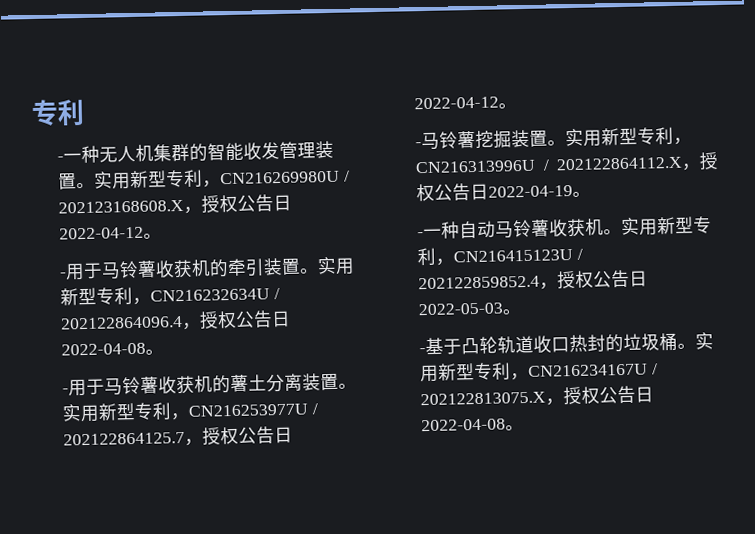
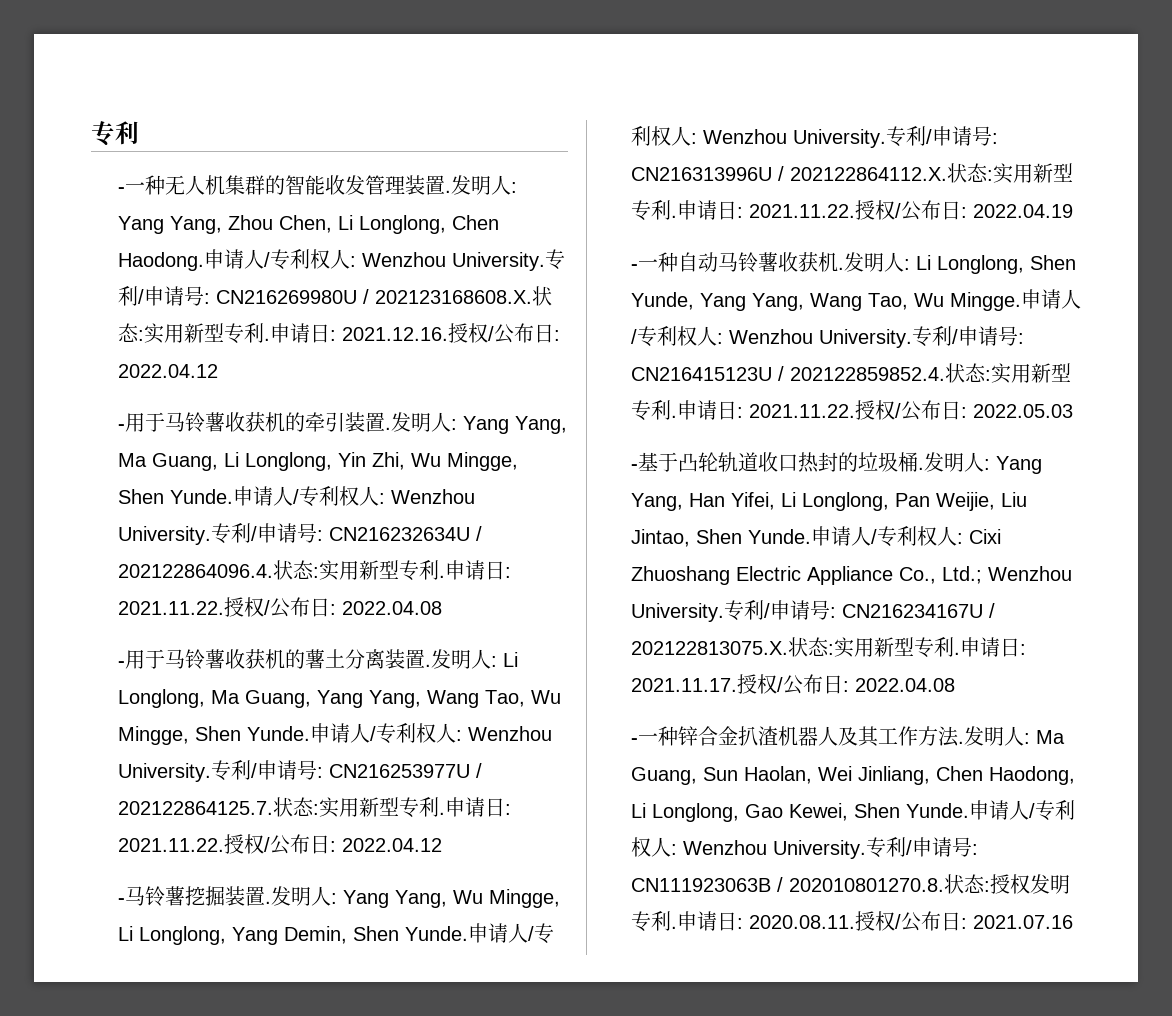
- -一种无人机集群的智能收发管理装置。实用新型专利，CN216269980U / 202123168608.X，授权公告日2022-04-12。
+ -一种无人机集群的智能收发管理装置.发明人: Yang Yang, Zhou Chen, Li Longlong, Chen Haodong.申请人/专利权人: Wenzhou University.专利/申请号: CN216269980U / 202123168608.X.状态:实用新型专利.申请日: 2021.12.16.授权/公布日: 2022.04.12
- -用于马铃薯收获机的牵引装置。实用新型专利，CN216232634U / 202122864096.4，授权公告日2022-04-08。
+ -用于马铃薯收获机的牵引装置.发明人: Yang Yang, Ma Guang, Li Longlong, Yin Zhi, Wu Mingge, Shen Yunde.申请人/专利权人: Wenzhou University.专利/申请号: CN216232634U / 202122864096.4.状态:实用新型专利.申请日: 2021.11.22.授权/公布日: 2022.04.08
- -用于马铃薯收获机的薯土分离装置。实用新型专利，CN216253977U / 202122864125.7，授权公告日2022-04-12。
+ -用于马铃薯收获机的薯土分离装置.发明人: Li Longlong, Ma Guang, Yang Yang, Wang Tao, Wu Mingge, Shen Yunde.申请人/专利权人: Wenzhou University.专利/申请号: CN216253977U / 202122864125.7.状态:实用新型专利.申请日: 2021.11.22.授权/公布日: 2022.04.12
- -马铃薯挖掘装置。实用新型专利，CN216313996U / 202122864112.X，授权公告日2022-04-19。
+ -马铃薯挖掘装置.发明人: Yang Yang, Wu Mingge, Li Longlong, Yang Demin, Shen Yunde.申请人/专利权人: Wenzhou University.专利/申请号: CN216313996U / 202122864112.X.状态:实用新型专利.申请日: 2021.11.22.授权/公布日: 2022.04.19
- -一种自动马铃薯收获机。实用新型专利，CN216415123U / 202122859852.4，授权公告日2022-05-03。
+ -一种自动马铃薯收获机.发明人: Li Longlong, Shen Yunde, Yang Yang, Wang Tao, Wu Mingge.申请人/专利权人: Wenzhou University.专利/申请号: CN216415123U / 202122859852.4.状态:实用新型专利.申请日: 2021.11.22.授权/公布日: 2022.05.03
- -基于凸轮轨道收口热封的垃圾桶。实用新型专利，CN216234167U / 202122813075.X，授权公告日2022-04-08。
+ -基于凸轮轨道收口热封的垃圾桶.发明人: Yang Yang, Han Yifei, Li Longlong, Pan Weijie, Liu Jintao, Shen Yunde.申请人/专利权人: Cixi Zhuoshang Electric Appliance Co., Ltd.; Wenzhou University.专利/申请号: CN216234167U / 202122813075.X.状态:实用新型专利.申请日: 2021.11.17.授权/公布日: 2022.04.08
+ -一种锌合金扒渣机器人及其工作方法.发明人: Ma Guang, Sun Haolan, Wei Jinliang, Chen Haodong, Li Longlong, Gao Kewei, Shen Yunde.申请人/专利权人: Wenzhou University.专利/申请号: CN111923063B / 202010801270.8.状态:授权发明专利.申请日: 2020.08.11.授权/公布日: 2021.07.16

